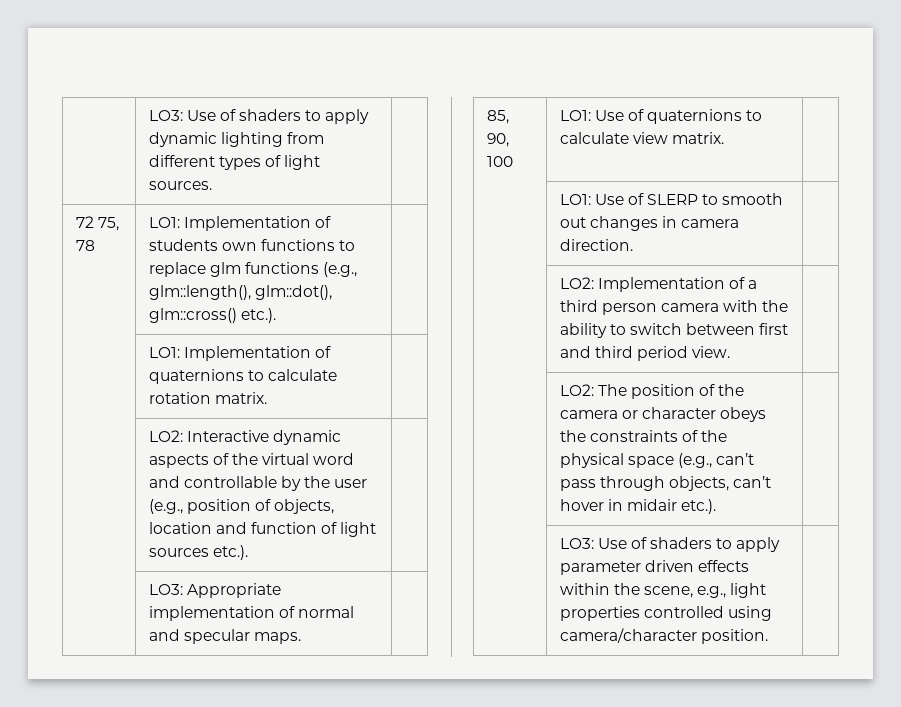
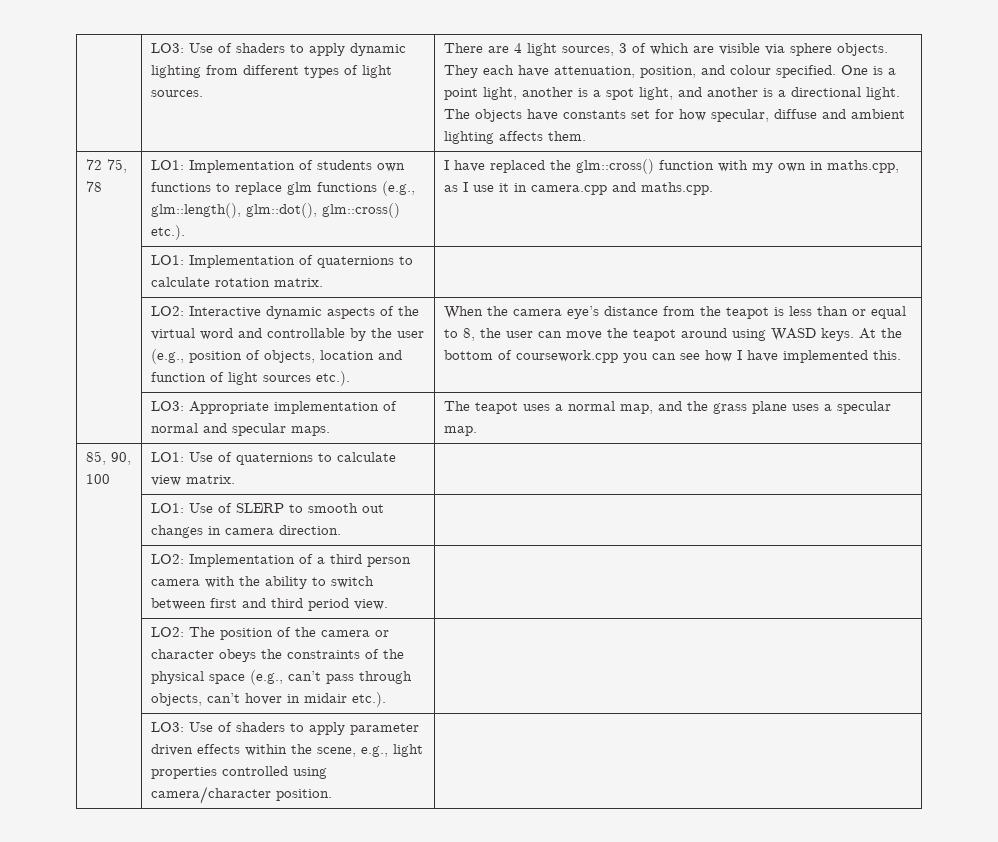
+ There are 4 light sources, 3 of which are visible via sphere objects. They each have attenuation, position, and colour specified. One is a point light, another is a spot light, and another is a directional light. The objects have constants set for how specular, diffuse and ambient lighting affects them.
- 72 75, 78 | LO1: Implementation of students own functions to replace glm functions (e.g., glm::length(), glm::dot(), glm::cross() etc.). |
+ 72 75, 78 | LO1: Implementation of students own functions to replace glm functions (e.g., glm::length(), glm::dot(), glm::cross() etc.). | I have replaced the glm::cross() function with my own in maths.cpp, as I use it in camera.cpp and maths.cpp.
+ When the camera eye’s distance from the teapot is less than or equal to 8, the user can move the teapot around using WASD keys. At the bottom of coursework.cpp you can see how I have implemented this.
- | LO3: Appropriate implementation of normal and specular maps. |
+ | LO3: Appropriate implementation of normal and specular maps. | The teapot uses a normal map, and the grass plane uses a specular map.

